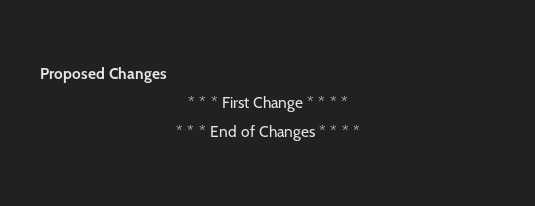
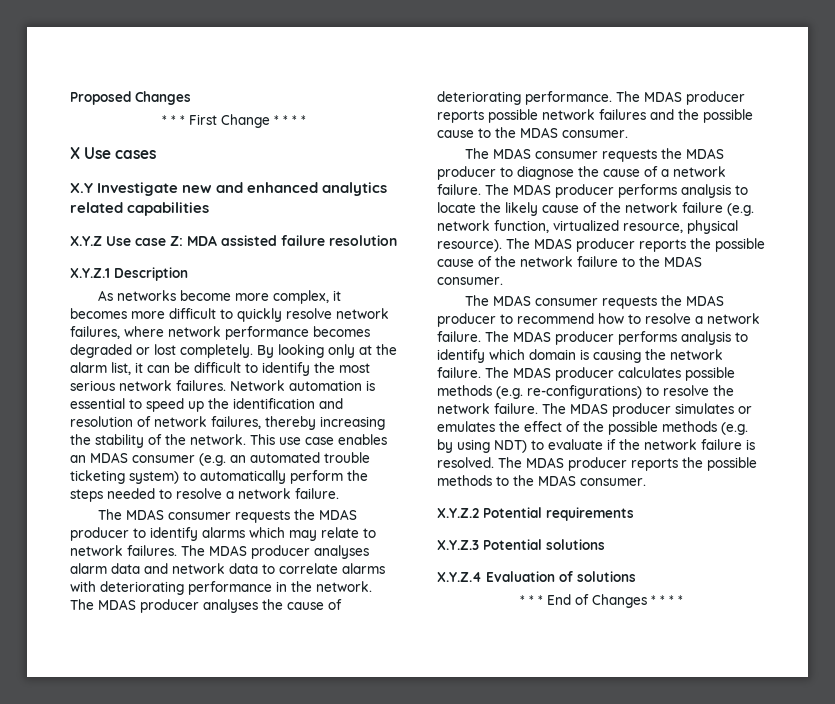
+ X Use cases
+ X.Y Investigate new and enhanced analytics related capabilities
+ X.Y.Z Use case Z: MDA assisted failure resolution
+ X.Y.Z.1 Description
+ As networks become more complex, it becomes more difficult to quickly resolve network failures, where network performance becomes degraded or lost completely. By looking only at the alarm list, it can be difficult to identify the most serious network failures. Network automation is essential to speed up the identification and resolution of network failures, thereby increasing the stability of the network. This use case enables an MDAS consumer (e.g. an automated trouble ticketing system) to automatically perform the steps needed to resolve a network failure.
+ The MDAS consumer requests the MDAS producer to identify alarms which may relate to network failures. The MDAS producer analyses alarm data and network data to correlate alarms with deteriorating performance in the network. The MDAS producer analyses the cause of deteriorating performance. The MDAS producer reports possible network failures and the possible cause to the MDAS consumer.
+ The MDAS consumer requests the MDAS producer to diagnose the cause of a network failure. The MDAS producer performs analysis to locate the likely cause of the network failure (e.g. network function, virtualized resource, physical resource). The MDAS producer reports the possible cause of the network failure to the MDAS consumer.
+ The MDAS consumer requests the MDAS producer to recommend how to resolve a network failure. The MDAS producer performs analysis to identify which domain is causing the network failure. The MDAS producer calculates possible methods (e.g. re-configurations) to resolve the network failure. The MDAS producer simulates or emulates the effect of the possible methods (e.g. by using NDT) to evaluate if the network failure is resolved. The MDAS producer reports the possible methods to the MDAS consumer.
+ X.Y.Z.2 Potential requirements
+ X.Y.Z.3 Potential solutions
+ X.Y.Z.4 Evaluation of solutions

